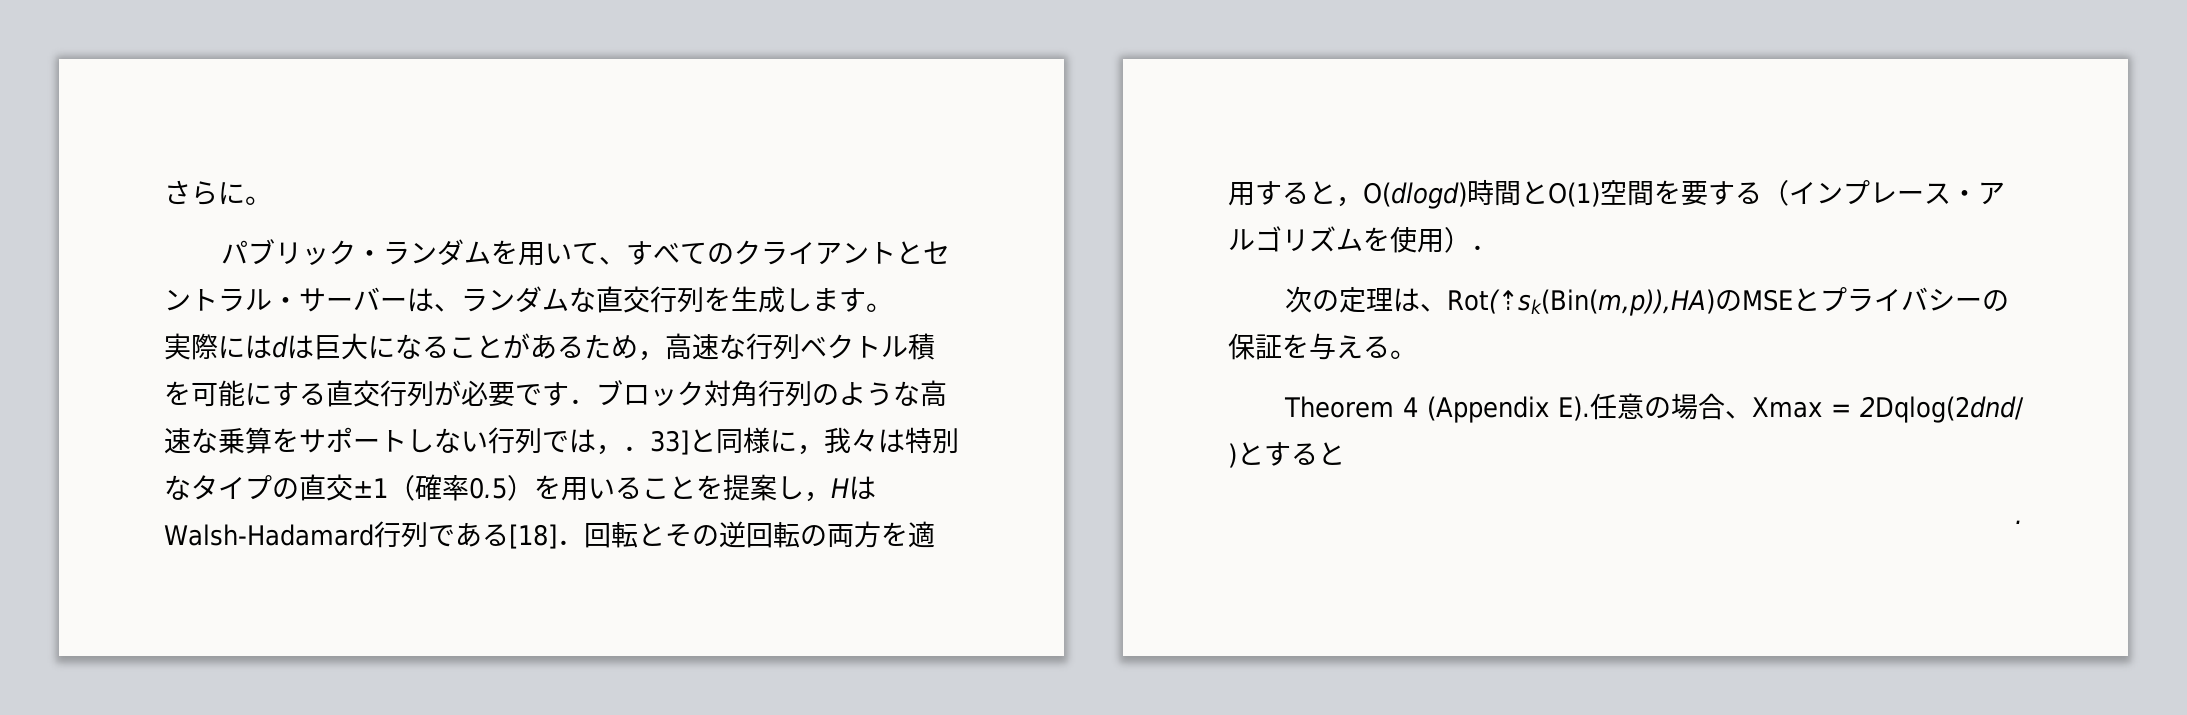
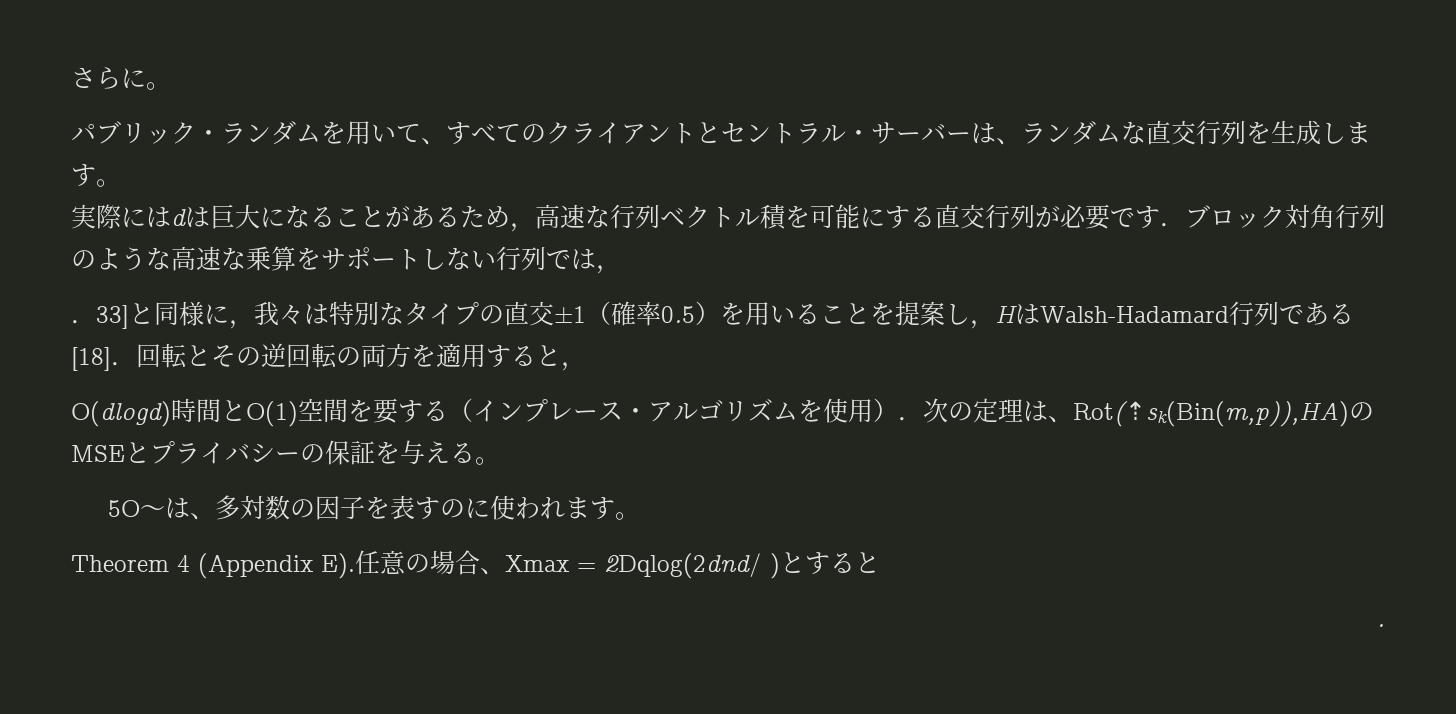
- 実際にはdは巨大になることがあるため，高速な行列ベクトル積を可能にする直交行列が必要です．ブロック対角行列のような高速な乗算をサポートしない行列では，．33]と同様に，我々は特別なタイプの直交±1（確率0.5）を用いることを提案し，HはWalsh-Hadamard行列である[18]．回転とその逆回転の両方を適用すると，O(dlogd)時間とO(1)空間を要する（インプレース・アルゴリズムを使用）．
- 次の定理は、Rot(⇡sk(Bin(m,p)),HA)のMSEとプライバシーの保証を与える。
+ 実際にはdは巨大になることがあるため，高速な行列ベクトル積を可能にする直交行列が必要です．ブロック対角行列のような高速な乗算をサポートしない行列では，
+ ．33]と同様に，我々は特別なタイプの直交±1（確率0.5）を用いることを提案し，HはWalsh-Hadamard行列である[18]．回転とその逆回転の両方を適用すると，
+ O(dlogd)時間とO(1)空間を要する（インプレース・アルゴリズムを使用）．次の定理は、Rot(⇡sk(Bin(m,p)),HA)のMSEとプライバシーの保証を与える。
+ 5O〜は、多対数の因子を表すのに使われます。

